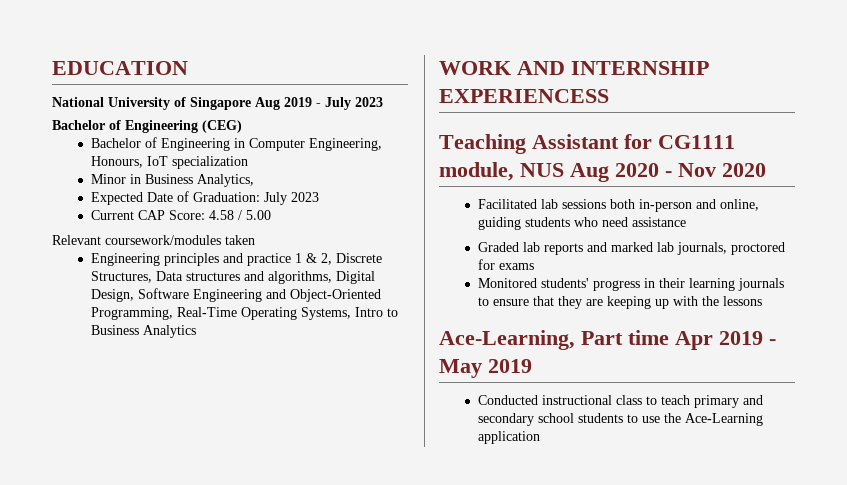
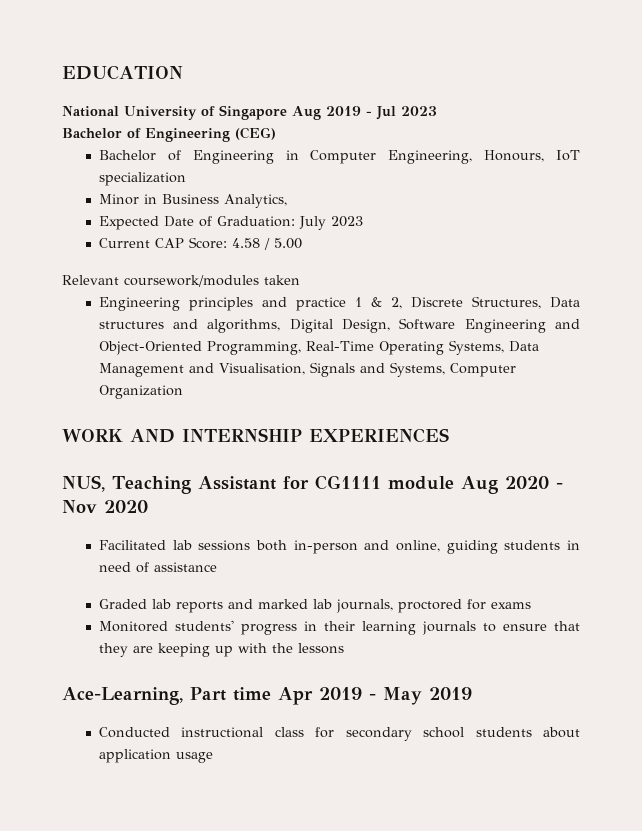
- National University of Singapore Aug 2019 - July 2023
+ National University of Singapore Aug 2019 - Jul 2023
- Engineering principles and practice 1 & 2, Discrete Structures, Data structures and algorithms, Digital Design, Software Engineering and Object-Oriented Programming, Real-Time Operating Systems, Intro to Business Analytics
+ Engineering principles and practice 1 & 2, Discrete Structures, Data structures and algorithms, Digital Design, Software Engineering and Object-Oriented Programming, Real-Time Operating Systems, Data Management and Visualisation, Signals and Systems, Computer Organization
- WORK AND INTERNSHIP EXPERIENCESS
- Teaching Assistant for CG1111 module, NUS Aug 2020 - Nov 2020
+ WORK AND INTERNSHIP EXPERIENCES
+ NUS, Teaching Assistant for CG1111 module Aug 2020 - Nov 2020
- Facilitated lab sessions both in-person and online, guiding students who need assistance
+ Facilitated lab sessions both in-person and online, guiding students in need of assistance
- Conducted instructional class to teach primary and secondary school students to use the Ace-Learning application
+ Conducted instructional class for secondary school students about application usage

